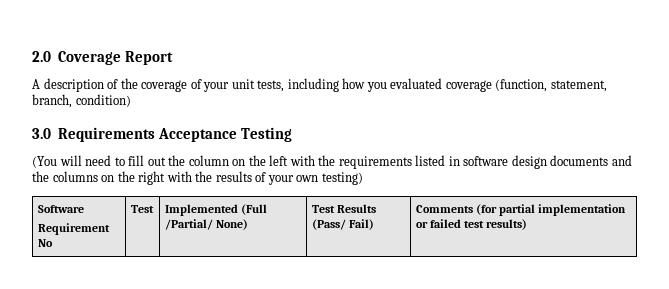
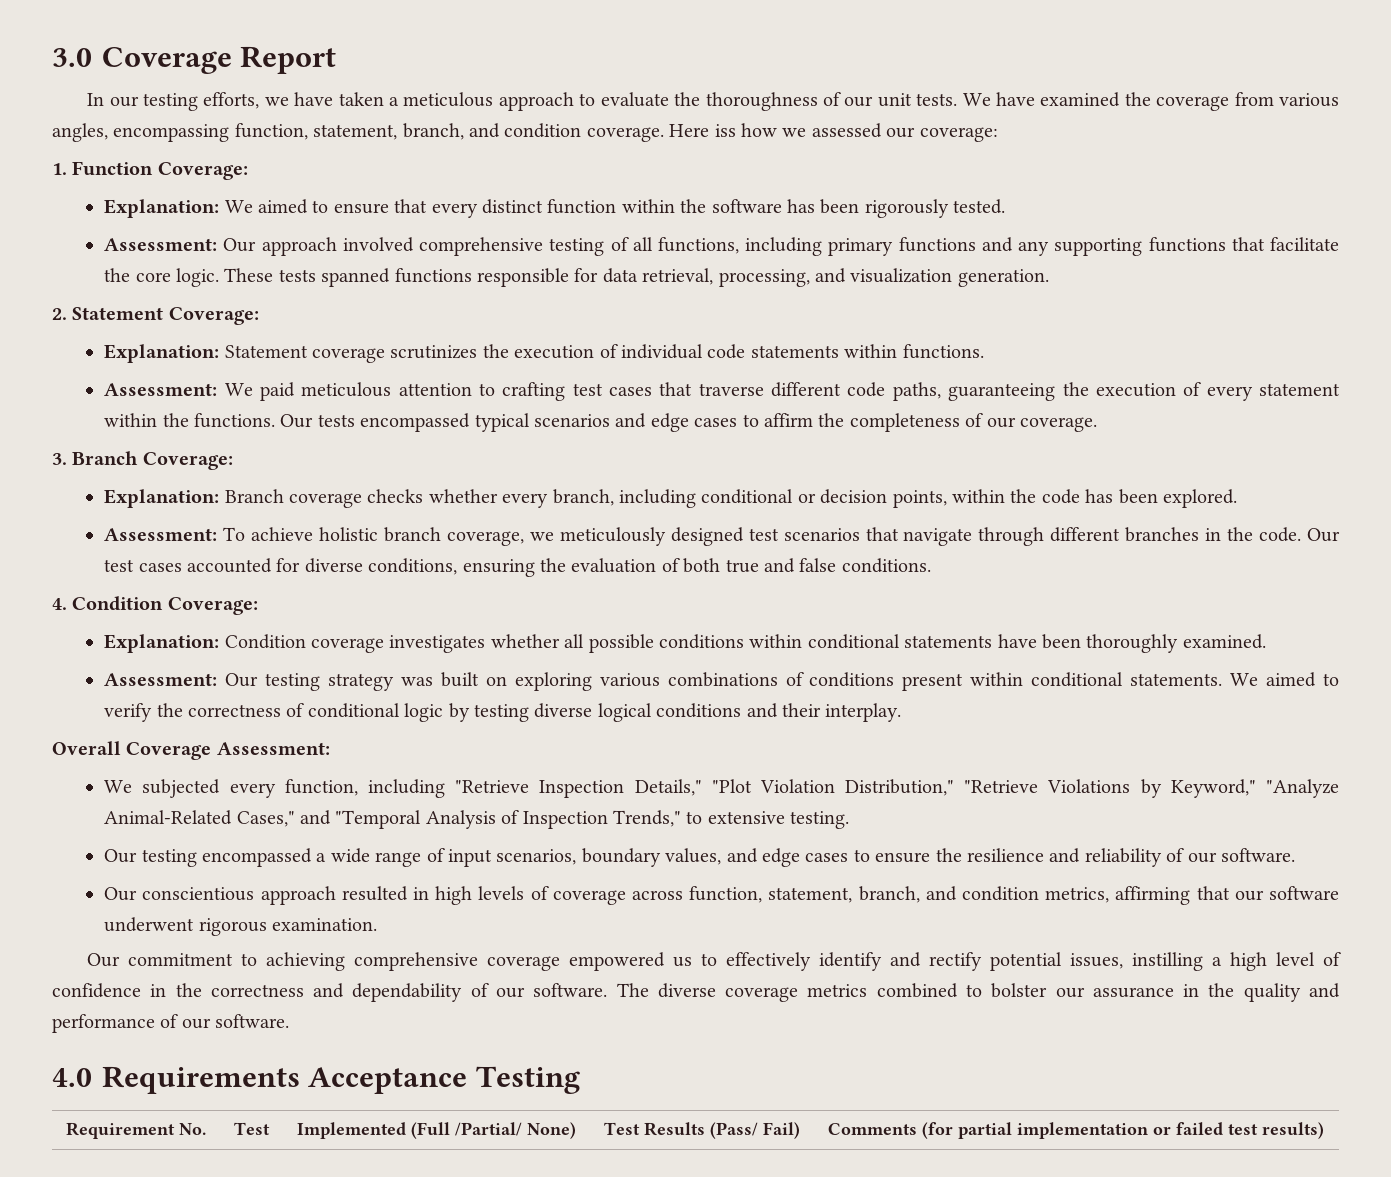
- 2.0 Coverage Report
+ 3.0 Coverage Report
- A description of the coverage of your unit tests, including how you evaluated coverage (function, statement, branch, condition)
- 3.0 Requirements Acceptance Testing
- (You will need to fill out the column on the left with the requirements listed in software design documents and the columns on the right with the results of your own testing)
- Software
- Requirement No | Test | Implemented (Full /Partial/ None) | Test Results (Pass/ Fail) | Comments (for partial implementation or failed test results)
+ In our testing efforts, we have taken a meticulous approach to evaluate the thoroughness of our unit tests. We have examined the coverage from various angles, encompassing function, statement, branch, and condition coverage. Here iss how we assessed our coverage:
+ 1. Function Coverage:
+ Explanation: We aimed to ensure that every distinct function within the software has been rigorously tested.
+ Assessment: Our approach involved comprehensive testing of all functions, including primary functions and any supporting functions that facilitate the core logic. These tests spanned functions responsible for data retrieval, processing, and visualization generation.
+ 2. Statement Coverage:
+ Explanation: Statement coverage scrutinizes the execution of individual code statements within functions.
+ Assessment: We paid meticulous attention to crafting test cases that traverse different code paths, guaranteeing the execution of every statement within the functions. Our tests encompassed typical scenarios and edge cases to affirm the completeness of our coverage.
+ 3. Branch Coverage:
+ Explanation: Branch coverage checks whether every branch, including conditional or decision points, within the code has been explored.
+ Assessment: To achieve holistic branch coverage, we meticulously designed test scenarios that navigate through different branches in the code. Our test cases accounted for diverse conditions, ensuring the evaluation of both true and false conditions.
+ 4. Condition Coverage:
+ Explanation: Condition coverage investigates whether all possible conditions within conditional statements have been thoroughly examined.
+ Assessment: Our testing strategy was built on exploring various combinations of conditions present within conditional statements. We aimed to verify the correctness of conditional logic by testing diverse logical conditions and their interplay.
+ Overall Coverage Assessment:
+ We subjected every function, including "Retrieve Inspection Details," "Plot Violation Distribution," "Retrieve Violations by Keyword," "Analyze Animal-Related Cases," and "Temporal Analysis of Inspection Trends," to extensive testing.
+ Our testing encompassed a wide range of input scenarios, boundary values, and edge cases to ensure the resilience and reliability of our software.
+ Our conscientious approach resulted in high levels of coverage across function, statement, branch, and condition metrics, affirming that our software underwent rigorous examination.
+ Our commitment to achieving comprehensive coverage empowered us to effectively identify and rectify potential issues, instilling a high level of confidence in the correctness and dependability of our software. The diverse coverage metrics combined to bolster our assurance in the quality and performance of our software.
+ 4.0 Requirements Acceptance Testing
+ Requirement No. | Test | Implemented (Full /Partial/ None) | Test Results (Pass/ Fail) | Comments (for partial implementation or failed test results)

